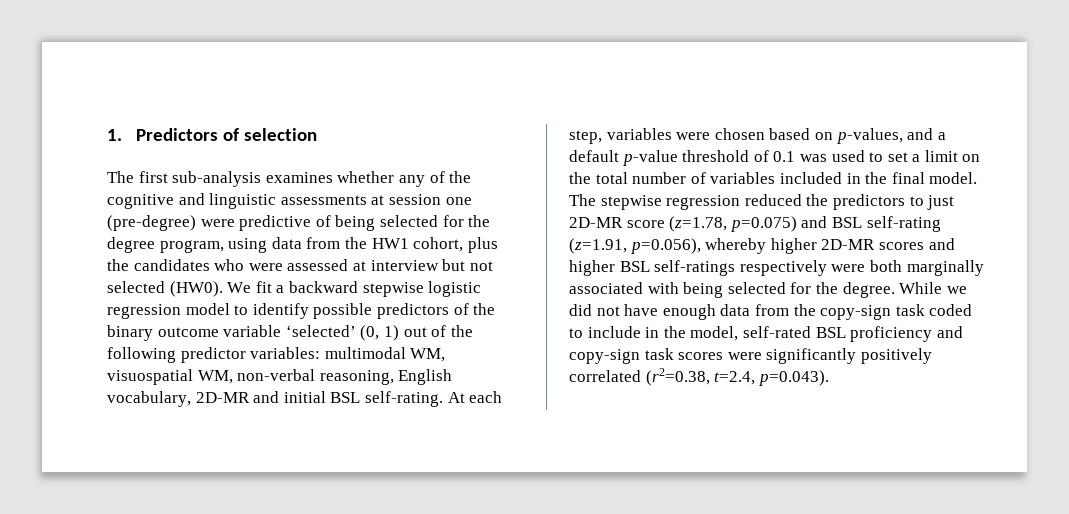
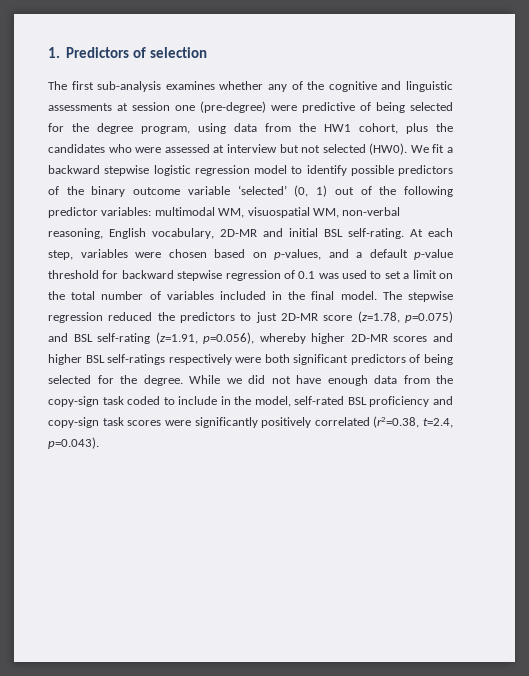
- At each step, variables were chosen based on p-values, and a default p-value threshold of 0.1 was used to set a limit on the total number of variables included in the final model.
+ At each step, variables were chosen based on p-values, and a default p-value threshold for backward stepwise regression of 0.1 was used to set a limit on the total number of variables included in the final model.
- The stepwise regression reduced the predictors to just 2D-MR score (z=1.78, p=0.075) and BSL self-rating (z=1.91, p=0.056), whereby higher 2D-MR scores and higher BSL self-ratings respectively were both marginally associated with being selected for the degree.
+ The stepwise regression reduced the predictors to just 2D-MR score (z=1.78, p=0.075) and BSL self-rating (z=1.91, p=0.056), whereby higher 2D-MR scores and higher BSL self-ratings respectively were both significant predictors of being selected for the degree.

